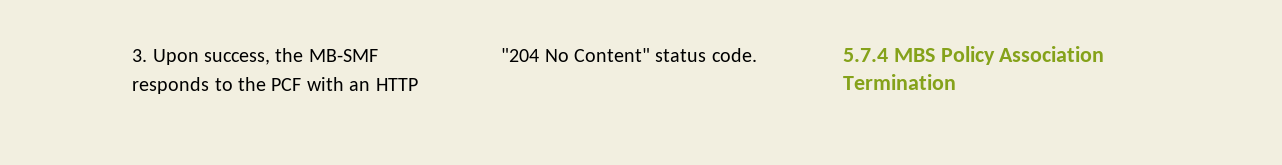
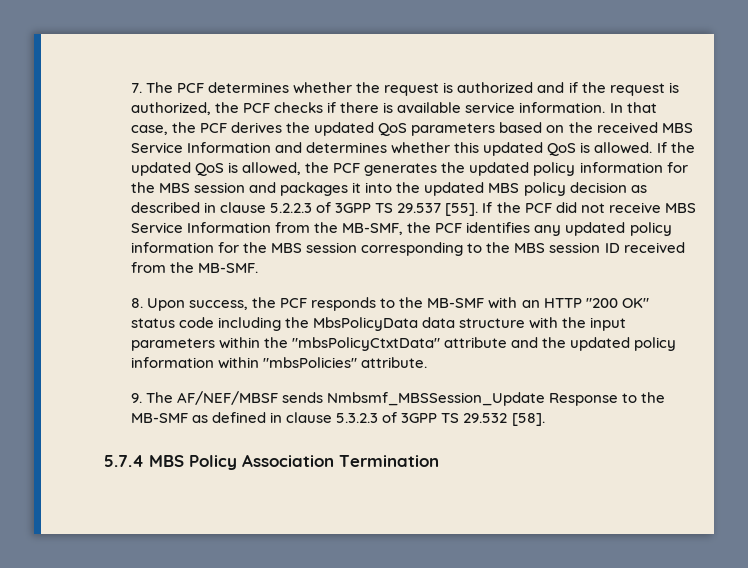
- 3. Upon success, the MB-SMF responds to the PCF with an HTTP "204 No Content" status code.
+ 7. The PCF determines whether the request is authorized and if the request is authorized, the PCF checks if there is available service information. In that case, the PCF derives the updated QoS parameters based on the received MBS Service Information and determines whether this updated QoS is allowed. If the updated QoS is allowed, the PCF generates the updated policy information for the MBS session and packages it into the updated MBS policy decision as described in clause 5.2.2.3 of 3GPP TS 29.537 [55]. If the PCF did not receive MBS Service Information from the MB-SMF, the PCF identifies any updated policy information for the MBS session corresponding to the MBS session ID received from the MB-SMF.
+ 8. Upon success, the PCF responds to the MB-SMF with an HTTP "200 OK" status code including the MbsPolicyData data structure with the input parameters within the "mbsPolicyCtxtData" attribute and the updated policy information within "mbsPolicies" attribute.
+ 9. The AF/NEF/MBSF sends Nmbsmf_MBSSession_Update Response to the MB-SMF as defined in clause 5.3.2.3 of 3GPP TS 29.532 [58].

